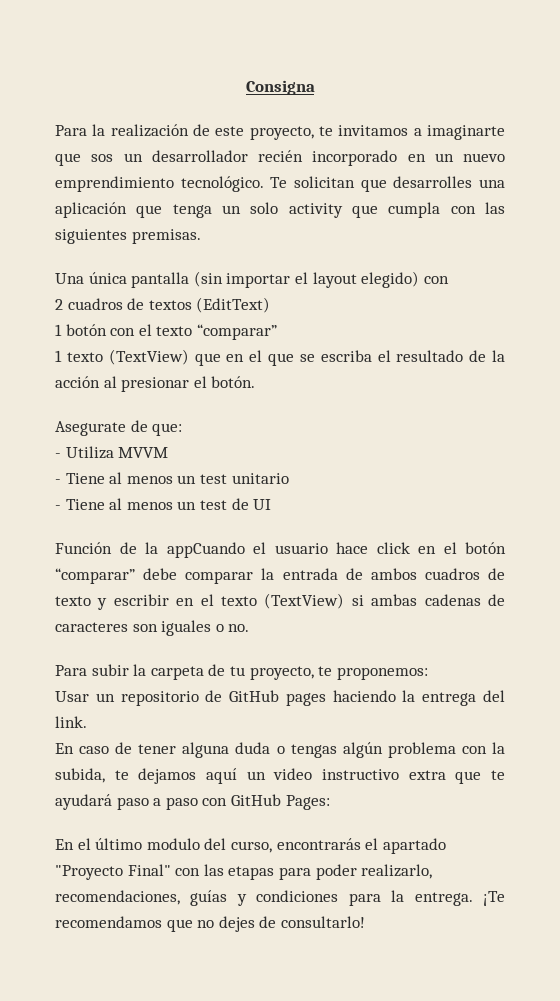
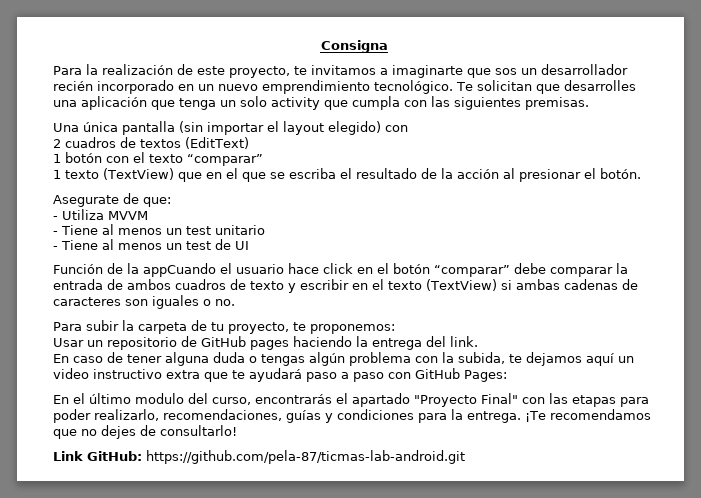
+ Link GitHub: https://github.com/pela-87/ticmas-lab-android.git

